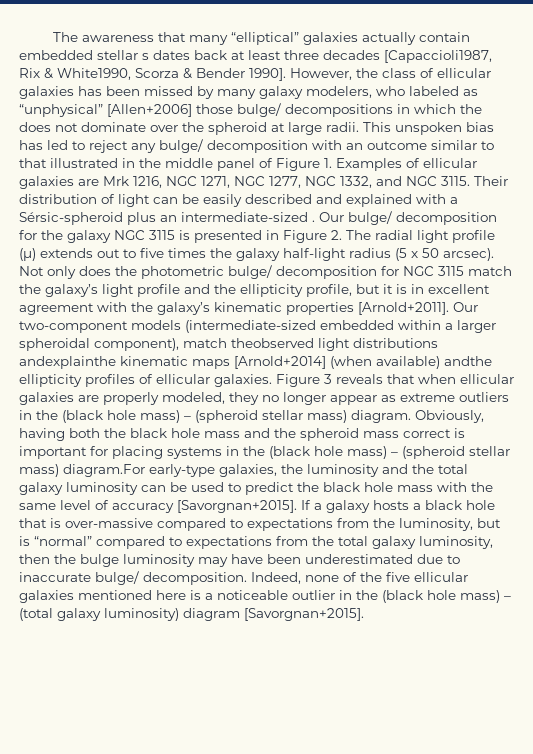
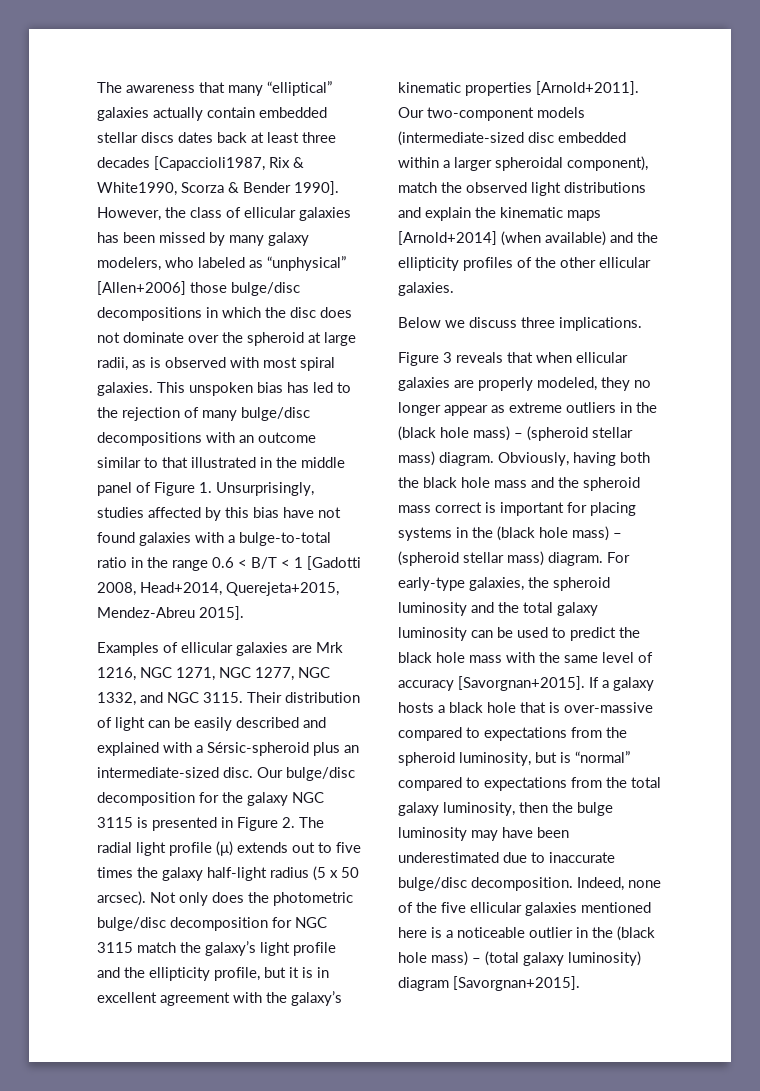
- The awareness that many “elliptical” galaxies actually contain embedded stellar s dates back at least three decades [Capaccioli1987, Rix & White1990, Scorza & Bender 1990].
+ The awareness that many “elliptical” galaxies actually contain embedded stellar discs dates back at least three decades [Capaccioli1987, Rix & White1990, Scorza & Bender 1990].
- However, the class of ellicular galaxies has been missed by many galaxy modelers, who labeled as “unphysical” [Allen+2006] those bulge/ decompositions in which the does not dominate over the spheroid at large radii.
+ However, the class of ellicular galaxies has been missed by many galaxy modelers, who labeled as “unphysical” [Allen+2006] those bulge/disc decompositions in which the disc does not dominate over the spheroid at large radii, as is observed with most spiral galaxies.
- This unspoken bias has led to reject any bulge/ decomposition with an outcome similar to that illustrated in the middle panel of Figure 1. Examples of ellicular galaxies are Mrk 1216, NGC 1271, NGC 1277, NGC 1332, and NGC 3115.
+ This unspoken bias has led to the rejection of many bulge/disc decompositions with an outcome similar to that illustrated in the middle panel of Figure 1. Unsurprisingly, studies affected by this bias have not found galaxies with a bulge-to-total ratio in the range 0.6 < B/T < 1 [Gadotti 2008, Head+2014, Querejeta+2015, Mendez-Abreu 2015].
+ Examples of ellicular galaxies are Mrk 1216, NGC 1271, NGC 1277, NGC 1332, and NGC 3115.
- Their distribution of light can be easily described and explained with a Sérsic-spheroid plus an intermediate-sized . Our bulge/ decomposition for the galaxy NGC 3115 is presented in Figure 2. The radial light profile (μ) extends out to five times the galaxy half-light radius (5 x 50 arcsec).
+ Their distribution of light can be easily described and explained with a Sérsic-spheroid plus an intermediate-sized disc. Our bulge/disc decomposition for the galaxy NGC 3115 is presented in Figure 2. The radial light profile (μ) extends out to five times the galaxy half-light radius (5 x 50 arcsec).
- Not only does the photometric bulge/ decomposition for NGC 3115 match the galaxy’s light profile and the ellipticity profile, but it is in excellent agreement with the galaxy’s kinematic properties [Arnold+2011].
+ Not only does the photometric bulge/disc decomposition for NGC 3115 match the galaxy’s light profile and the ellipticity profile, but it is in excellent agreement with the galaxy’s kinematic properties [Arnold+2011].
- Our two-component models (intermediate-sized embedded within a larger spheroidal component), match theobserved light distributions andexplainthe kinematic maps [Arnold+2014] (when available) andthe ellipticity profiles of ellicular galaxies. Figure 3 reveals that when ellicular galaxies are properly modeled, they no longer appear as extreme outliers in the (black hole mass) – (spheroid stellar mass) diagram.
+ Our two-component models (intermediate-sized disc embedded within a larger spheroidal component), match the observed light distributions and explain the kinematic maps [Arnold+2014] (when available) and the ellipticity profiles of the other ellicular galaxies.
+ Below we discuss three implications.
+ Figure 3 reveals that when ellicular galaxies are properly modeled, they no longer appear as extreme outliers in the (black hole mass) – (spheroid stellar mass) diagram.
- Obviously, having both the black hole mass and the spheroid mass correct is important for placing systems in the (black hole mass) – (spheroid stellar mass) diagram.For early-type galaxies, the luminosity and the total galaxy luminosity can be used to predict the black hole mass with the same level of accuracy [Savorgnan+2015].
+ Obviously, having both the black hole mass and the spheroid mass correct is important for placing systems in the (black hole mass) – (spheroid stellar mass) diagram. For early-type galaxies, the spheroid luminosity and the total galaxy luminosity can be used to predict the black hole mass with the same level of accuracy [Savorgnan+2015].
- If a galaxy hosts a black hole that is over-massive compared to expectations from the luminosity, but is “normal” compared to expectations from the total galaxy luminosity, then the bulge luminosity may have been underestimated due to inaccurate bulge/ decomposition.
+ If a galaxy hosts a black hole that is over-massive compared to expectations from the spheroid luminosity, but is “normal” compared to expectations from the total galaxy luminosity, then the bulge luminosity may have been underestimated due to inaccurate bulge/disc decomposition.

